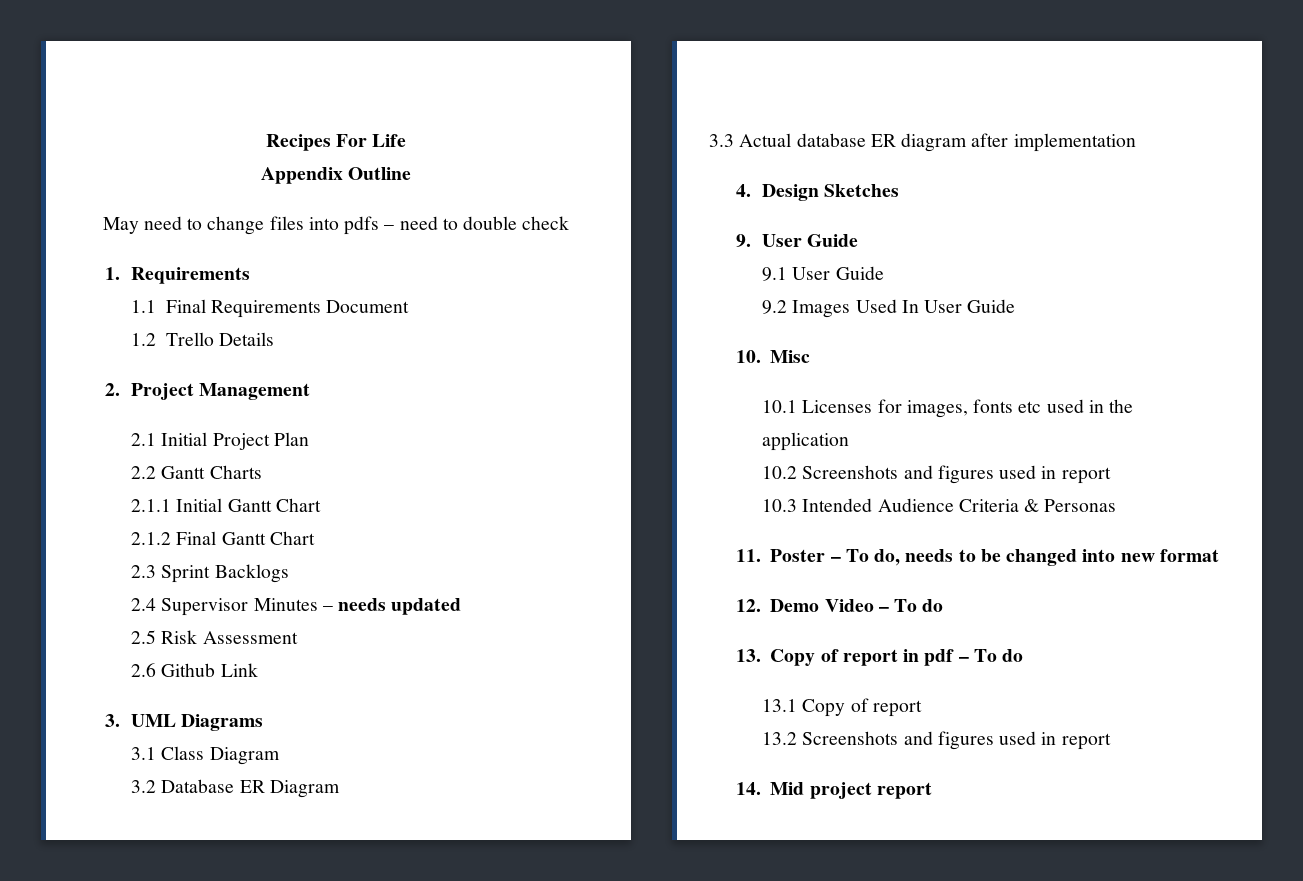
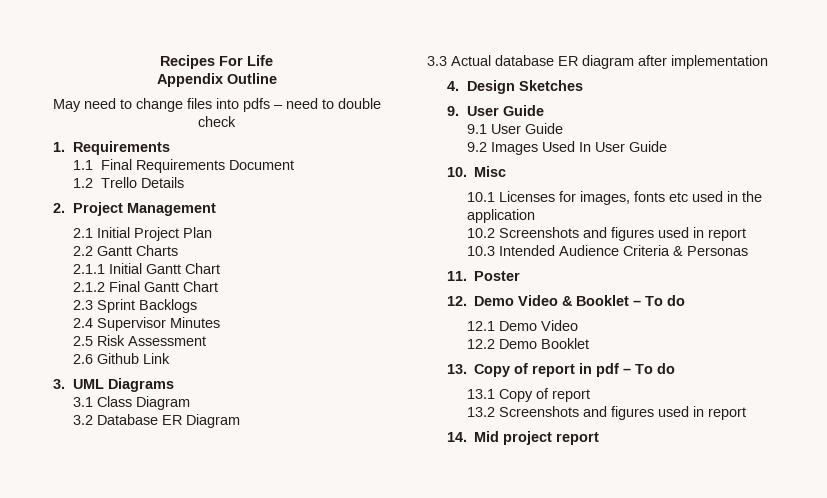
- 2.4 Supervisor Minutes – needs updated
+ 2.4 Supervisor Minutes
- 11. Poster – To do, needs to be changed into new format
+ 11. Poster
- 12. Demo Video – To do
+ 12. Demo Video & Booklet – To do
+ 12.1 Demo Video
+ 12.2 Demo Booklet

